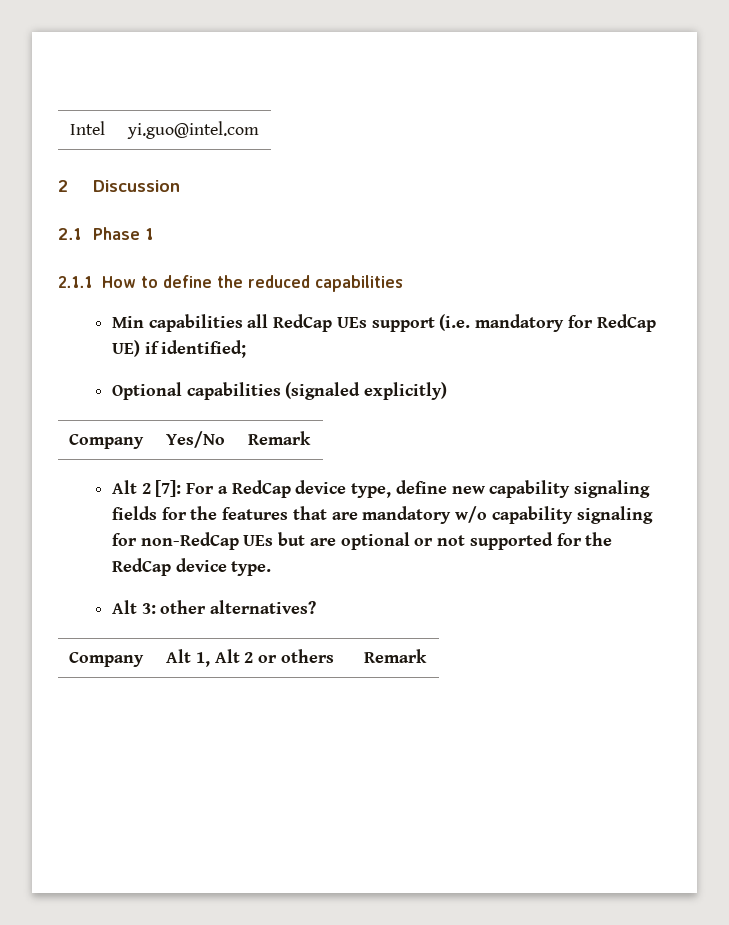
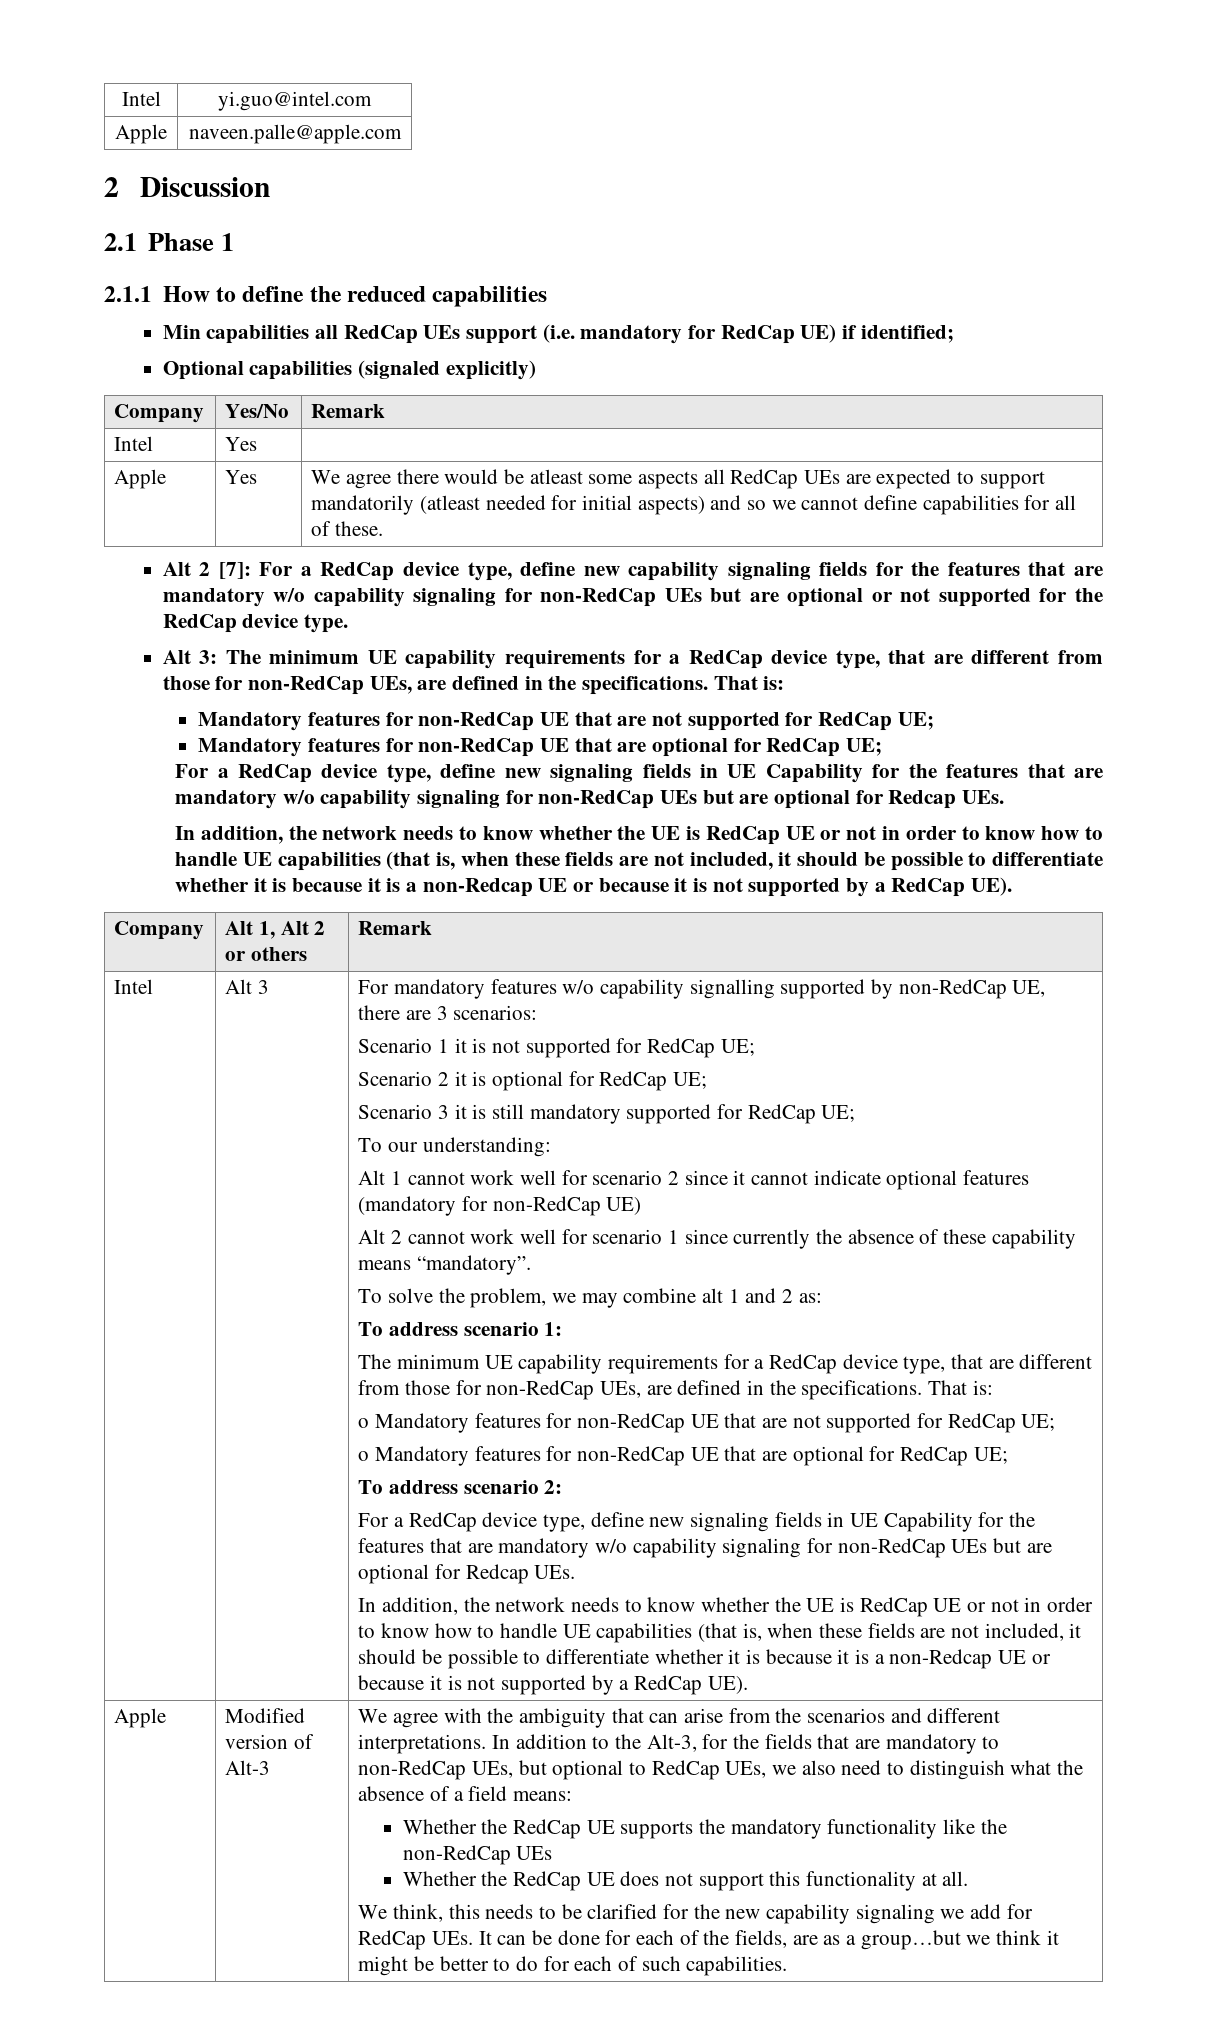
+ Apple | naveen.palle@apple.com
+ Intel | Yes |
+ Apple | Yes | We agree there would be atleast some aspects all RedCap UEs are expected to support mandatorily (atleast needed for initial aspects) and so we cannot define capabilities for all of these.
- Alt 3: other alternatives?
+ Alt 3: The minimum UE capability requirements for a RedCap device type, that are different from those for non-RedCap UEs, are defined in the specifications. That is:
+ Mandatory features for non-RedCap UE that are not supported for RedCap UE;
+ Mandatory features for non-RedCap UE that are optional for RedCap UE;
+ For a RedCap device type, define new signaling fields in UE Capability for the features that are mandatory w/o capability signaling for non-RedCap UEs but are optional for Redcap UEs.
+ In addition, the network needs to know whether the UE is RedCap UE or not in order to know how to handle UE capabilities (that is, when these fields are not included, it should be possible to differentiate whether it is because it is a non-Redcap UE or because it is not supported by a RedCap UE).
+ Intel | Alt 3 | For mandatory features w/o capability signalling supported by non-RedCap UE, there are 3 scenarios:
+ Scenario 1 it is not supported for RedCap UE;
+ Scenario 2 it is optional for RedCap UE;
+ Scenario 3 it is still mandatory supported for RedCap UE;
+ To our understanding:
+ Alt 1 cannot work well for scenario 2 since it cannot indicate optional features (mandatory for non-RedCap UE)
+ Alt 2 cannot work well for scenario 1 since currently the absence of these capability means “mandatory”.
+ To solve the problem, we may combine alt 1 and 2 as:
+ To address scenario 1:
+ The minimum UE capability requirements for a RedCap device type, that are different from those for non-RedCap UEs, are defined in the specifications. That is:
+ o Mandatory features for non-RedCap UE that are not supported for RedCap UE;
+ o Mandatory features for non-RedCap UE that are optional for RedCap UE;
+ To address scenario 2:
+ For a RedCap device type, define new signaling fields in UE Capability for the features that are mandatory w/o capability signaling for non-RedCap UEs but are optional for Redcap UEs.
+ In addition, the network needs to know whether the UE is RedCap UE or not in order to know how to handle UE capabilities (that is, when these fields are not included, it should be possible to differentiate whether it is because it is a non-Redcap UE or because it is not supported by a RedCap UE).
+ Apple | Modified version of Alt-3 | We agree with the ambiguity that can arise from the scenarios and different interpretations. In addition to the Alt-3, for the fields that are mandatory to non-RedCap UEs, but optional to RedCap UEs, we also need to distinguish what the absence of a field means:
+ Whether the RedCap UE supports the mandatory functionality like the non-RedCap UEs
+ Whether the RedCap UE does not support this functionality at all.
+ We think, this needs to be clarified for the new capability signaling we add for RedCap UEs. It can be done for each of the fields, are as a group…but we think it might be better to do for each of such capabilities.

